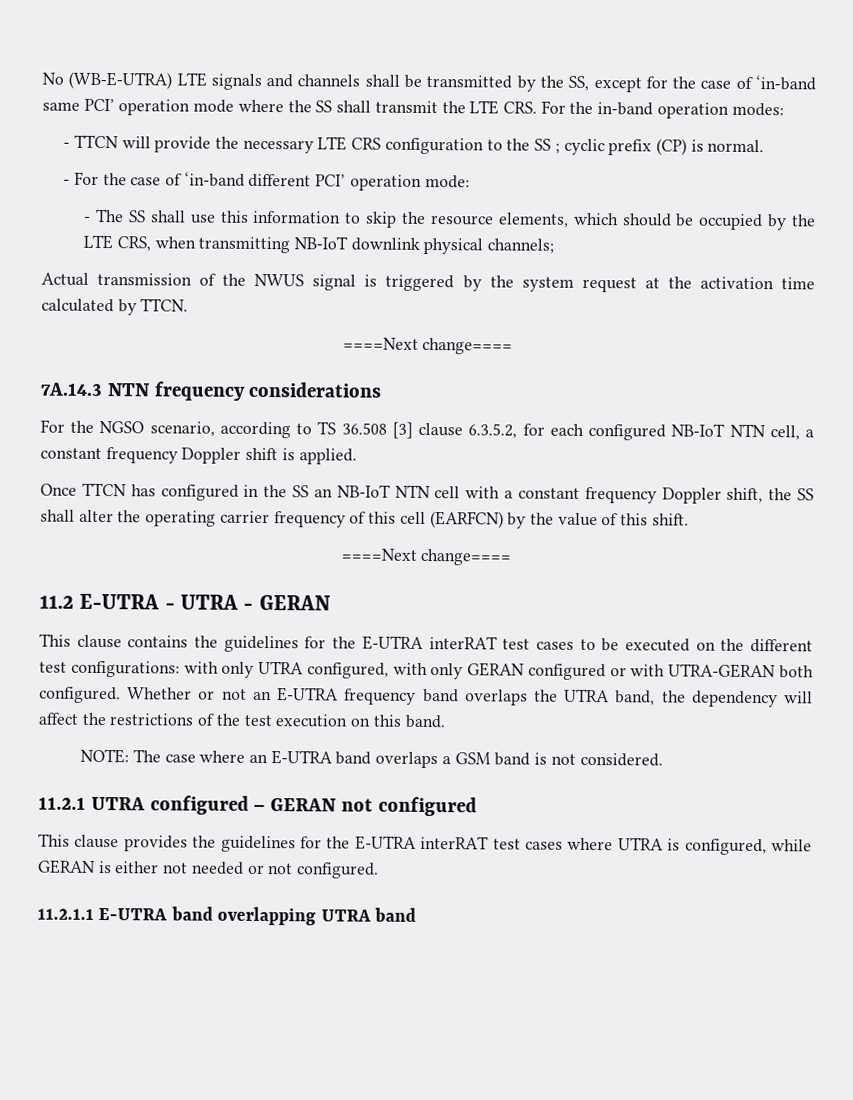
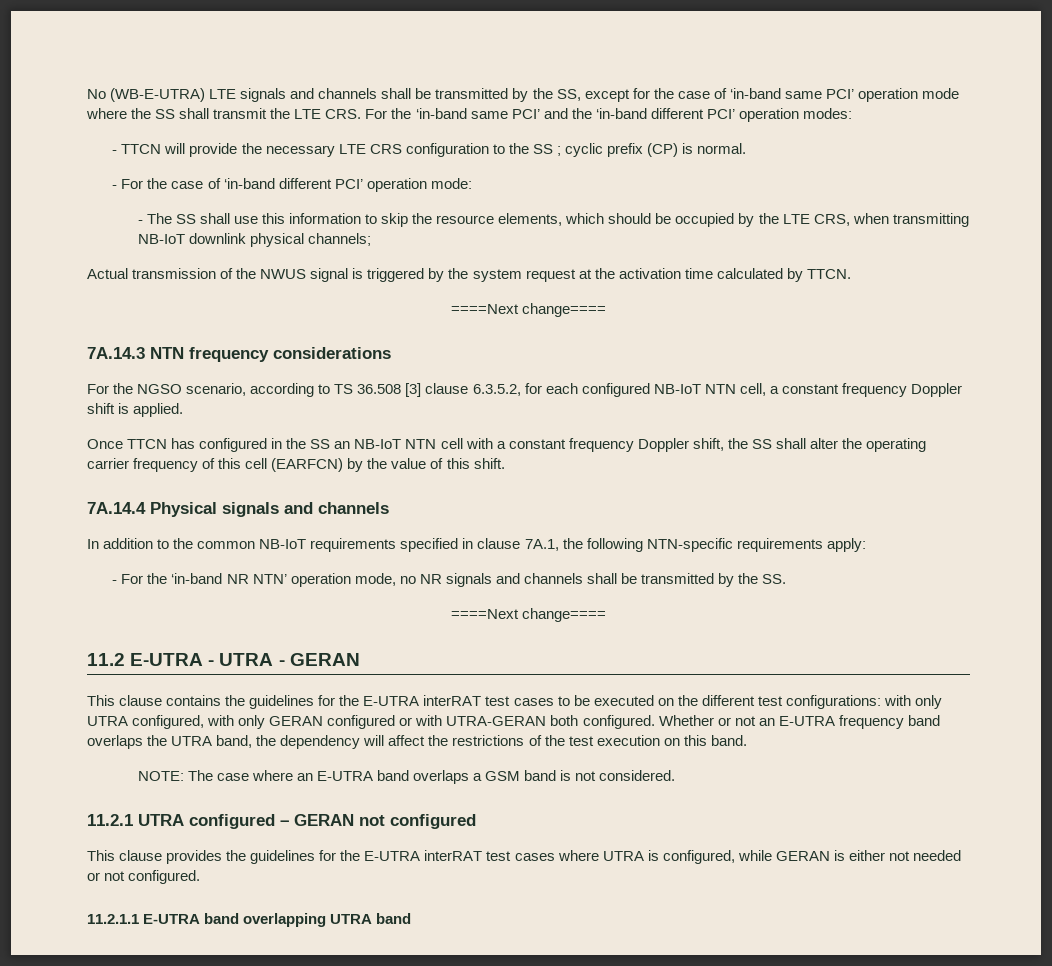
- No (WB-E-UTRA) LTE signals and channels shall be transmitted by the SS, except for the case of ‘in-band same PCI’ operation mode where the SS shall transmit the LTE CRS. For the in-band operation modes:
+ No (WB-E-UTRA) LTE signals and channels shall be transmitted by the SS, except for the case of ‘in-band same PCI’ operation mode where the SS shall transmit the LTE CRS. For the ‘in-band same PCI’ and the ‘in-band different PCI’ operation modes:
+ 7A.14.4 Physical signals and channels
+ In addition to the common NB-IoT requirements specified in clause 7A.1, the following NTN-specific requirements apply:
+ - For the ‘in-band NR NTN’ operation mode, no NR signals and channels shall be transmitted by the SS.

